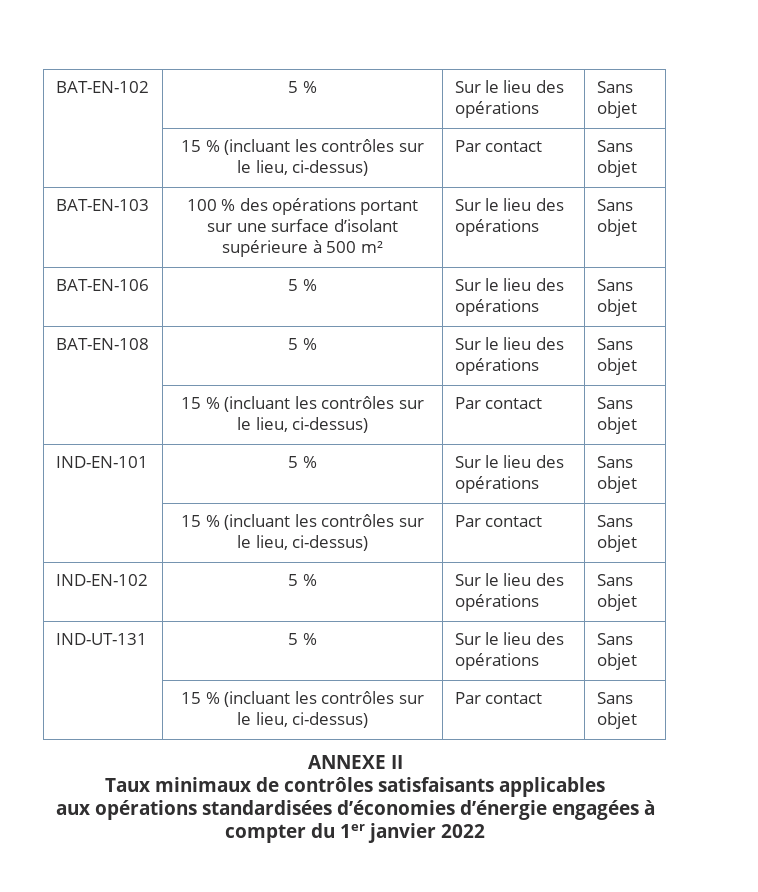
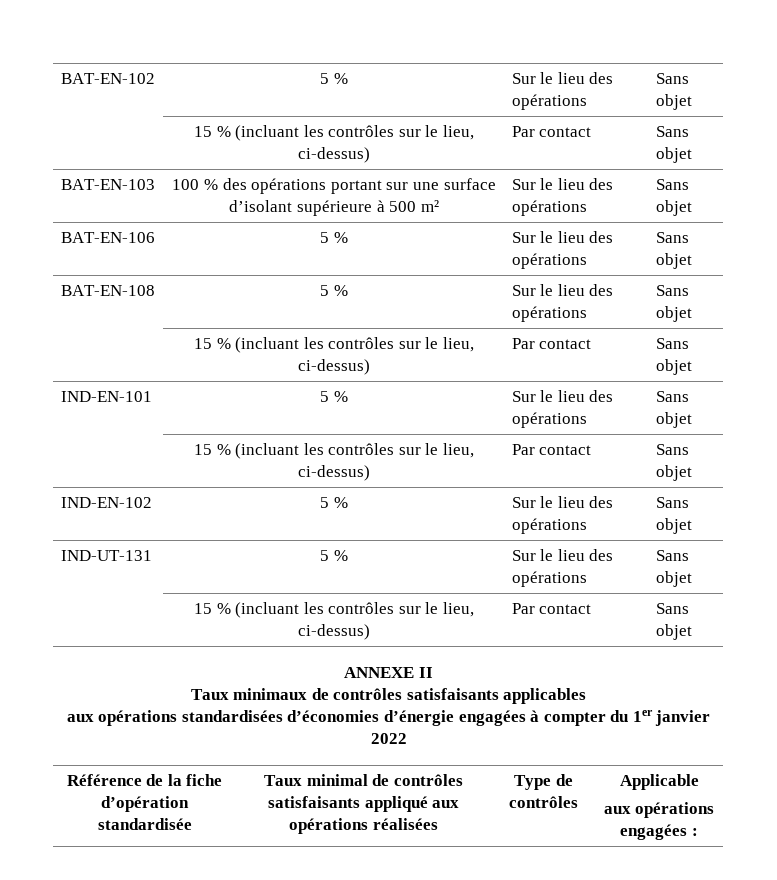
+ Référence de la fiche d’opération standardisée | Taux minimal de contrôles satisfaisants appliqué aux opérations réalisées | Type de contrôles | Applicable
+ aux opérations engagées :

